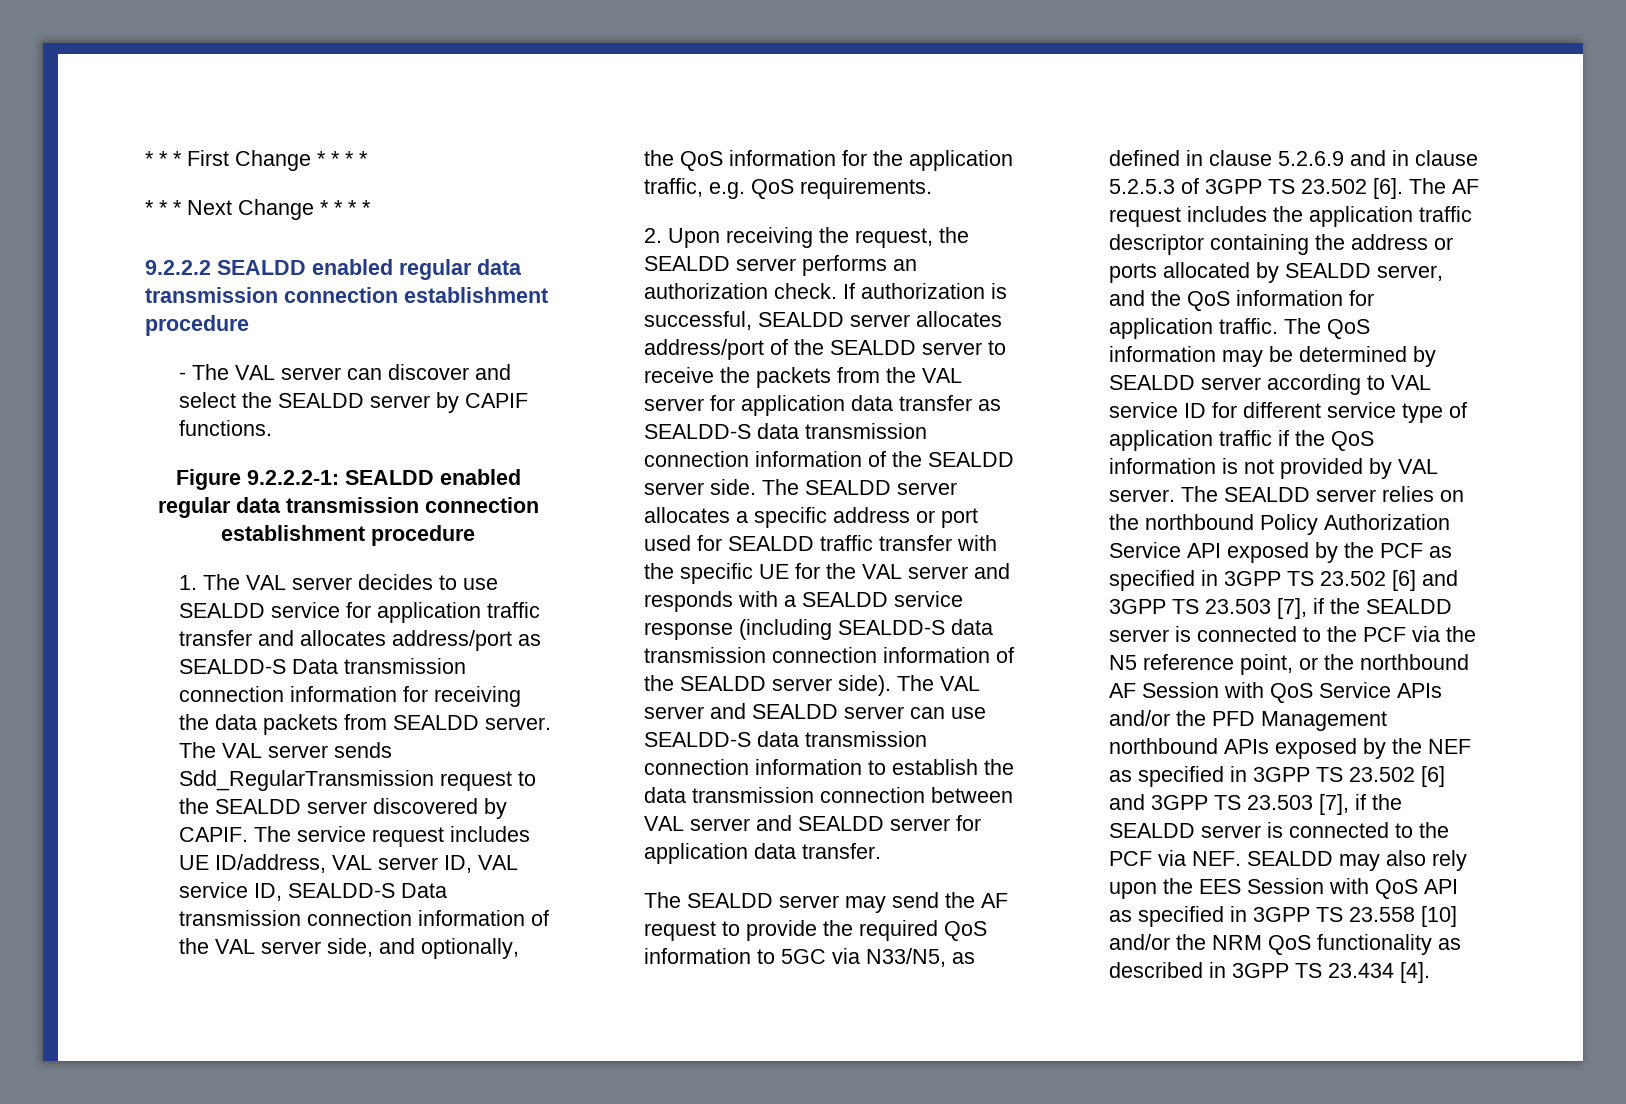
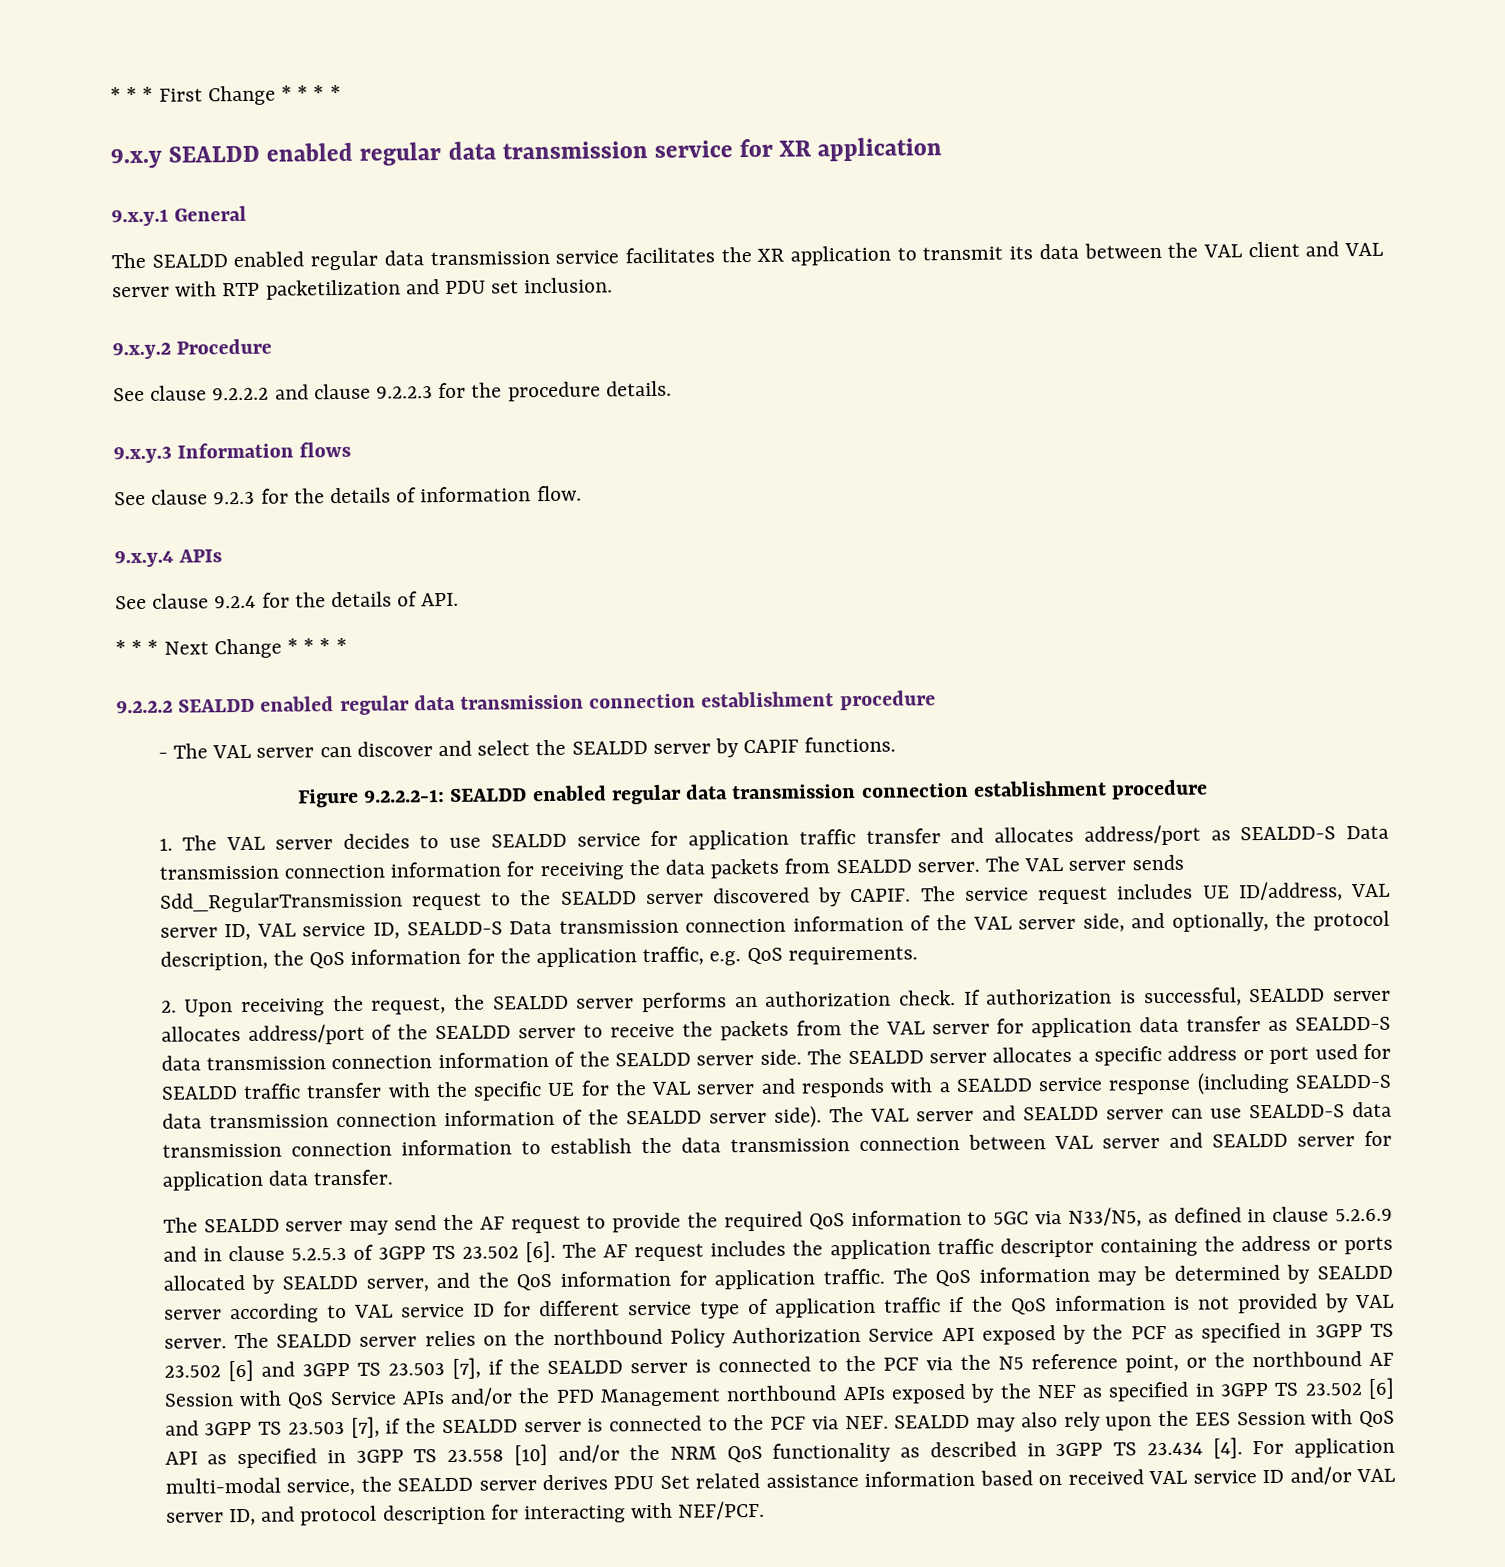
+ 9.x.y SEALDD enabled regular data transmission service for XR application
+ 9.x.y.1 General
+ The SEALDD enabled regular data transmission service facilitates the XR application to transmit its data between the VAL client and VAL server with RTP packetilization and PDU set inclusion.
+ 9.x.y.2 Procedure
+ See clause 9.2.2.2 and clause 9.2.2.3 for the procedure details.
+ 9.x.y.3 Information flows
+ See clause 9.2.3 for the details of information flow.
+ 9.x.y.4 APIs
+ See clause 9.2.4 for the details of API.
- The service request includes UE ID/address, VAL server ID, VAL service ID, SEALDD-S Data transmission connection information of the VAL server side, and optionally, the QoS information for the application traffic, e.g. QoS requirements.
+ The service request includes UE ID/address, VAL server ID, VAL service ID, SEALDD-S Data transmission connection information of the VAL server side, and optionally, the protocol description, the QoS information for the application traffic, e.g. QoS requirements.
+ For application multi-modal service, the SEALDD server derives PDU Set related assistance information based on received VAL service ID and/or VAL server ID, and protocol description for interacting with NEF/PCF.

